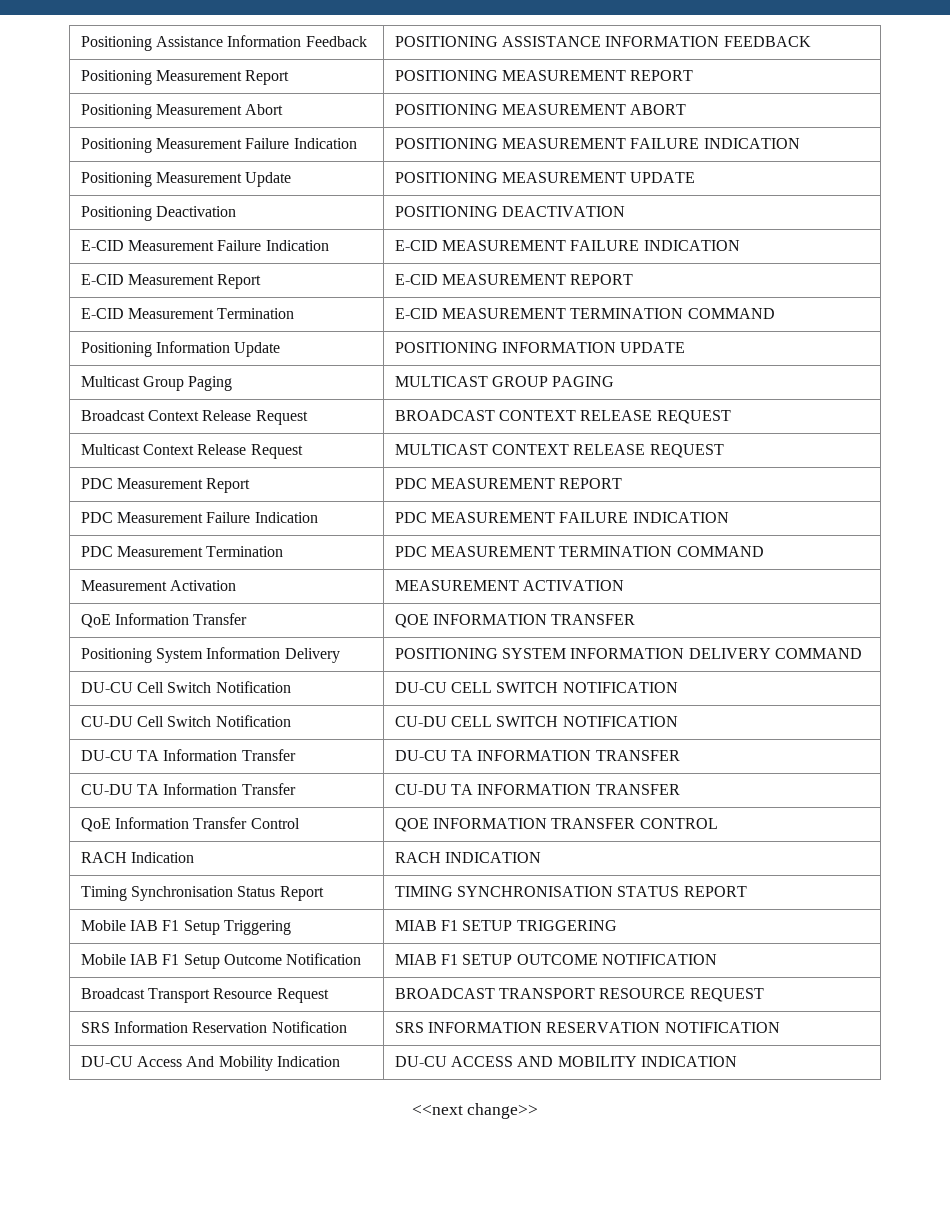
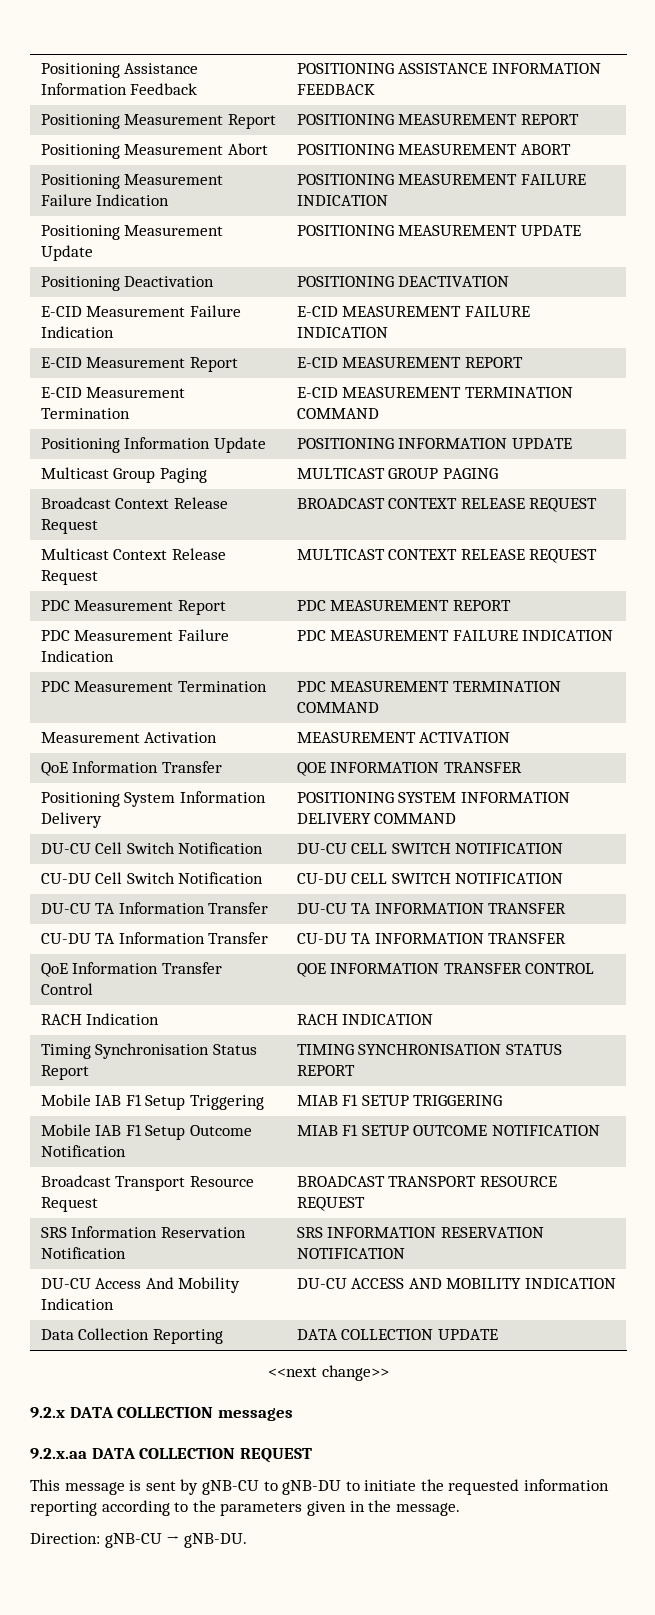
+ Data Collection Reporting | DATA COLLECTION UPDATE
  <<next change>>
+ 9.2.x DATA COLLECTION messages
+ 9.2.x.aa DATA COLLECTION REQUEST
+ This message is sent by gNB-CU to gNB-DU to initiate the requested information reporting according to the parameters given in the message.
+ Direction: gNB-CU → gNB-DU.

